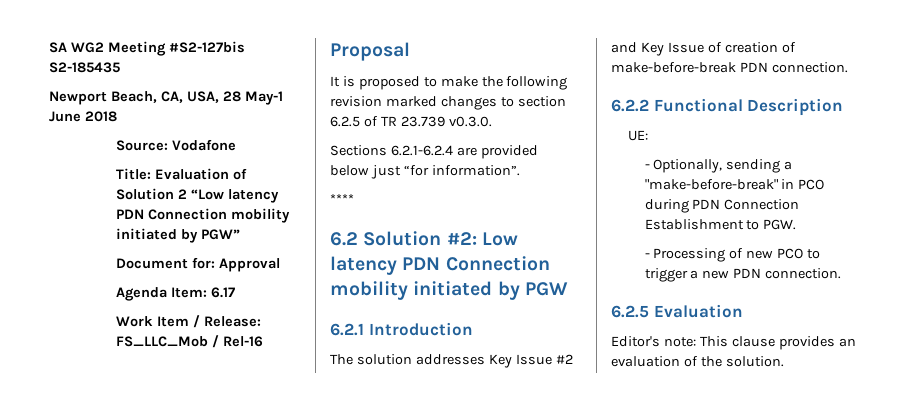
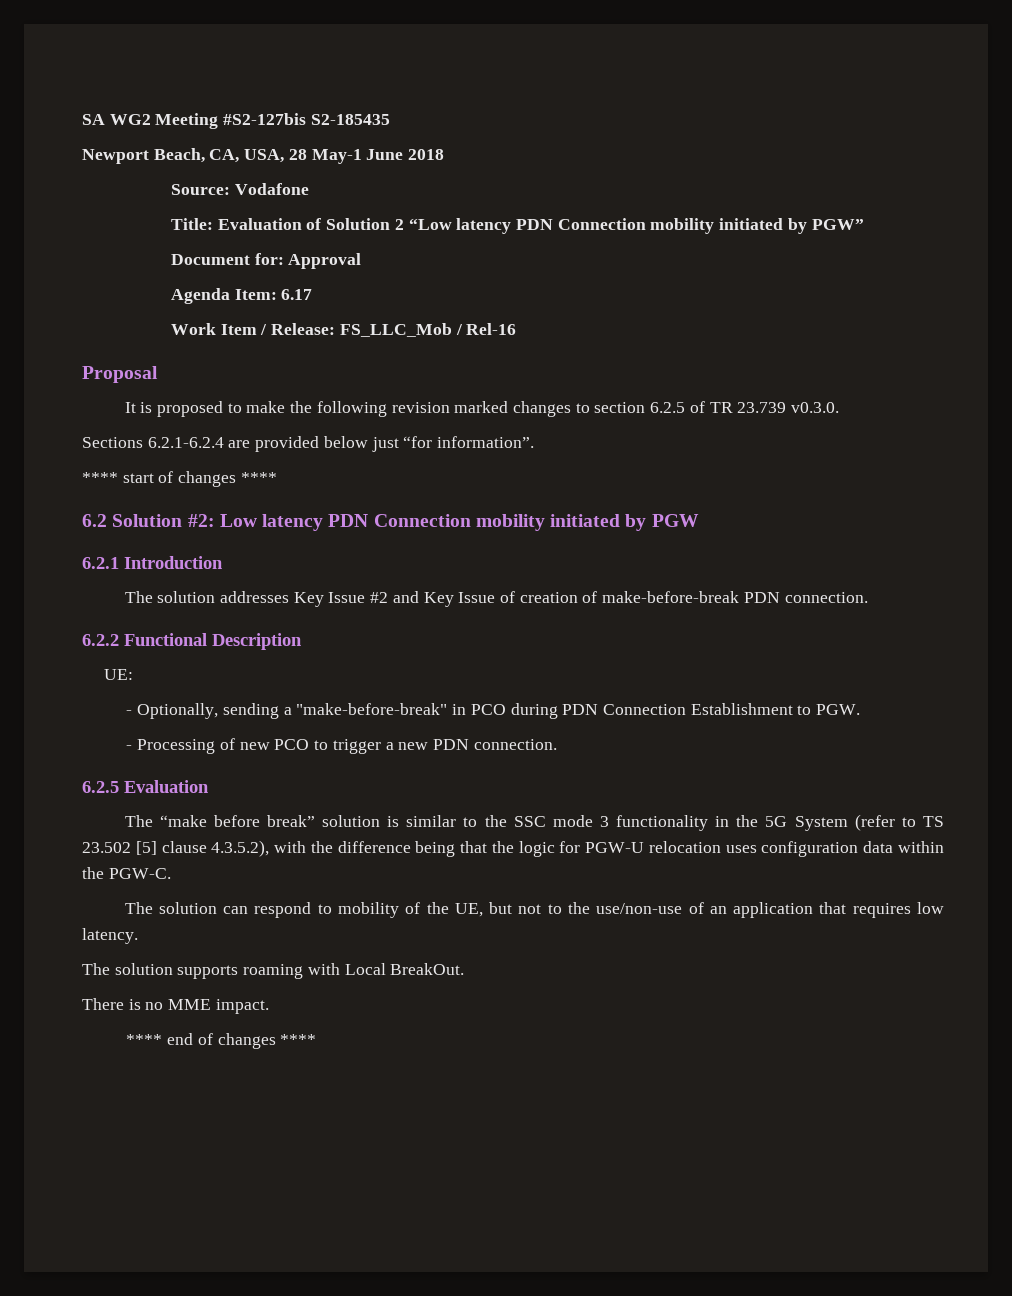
- ****
+ **** start of changes ****
- Editor's note: This clause provides an evaluation of the solution.
+ The “make before break” solution is similar to the SSC mode 3 functionality in the 5G System (refer to TS 23.502 [5] clause 4.3.5.2), with the difference being that the logic for PGW-U relocation uses configuration data within the PGW-C.
+ The solution can respond to mobility of the UE, but not to the use/non-use of an application that requires low latency.
+ The solution supports roaming with Local BreakOut.
+ There is no MME impact.
+ **** end of changes ****

